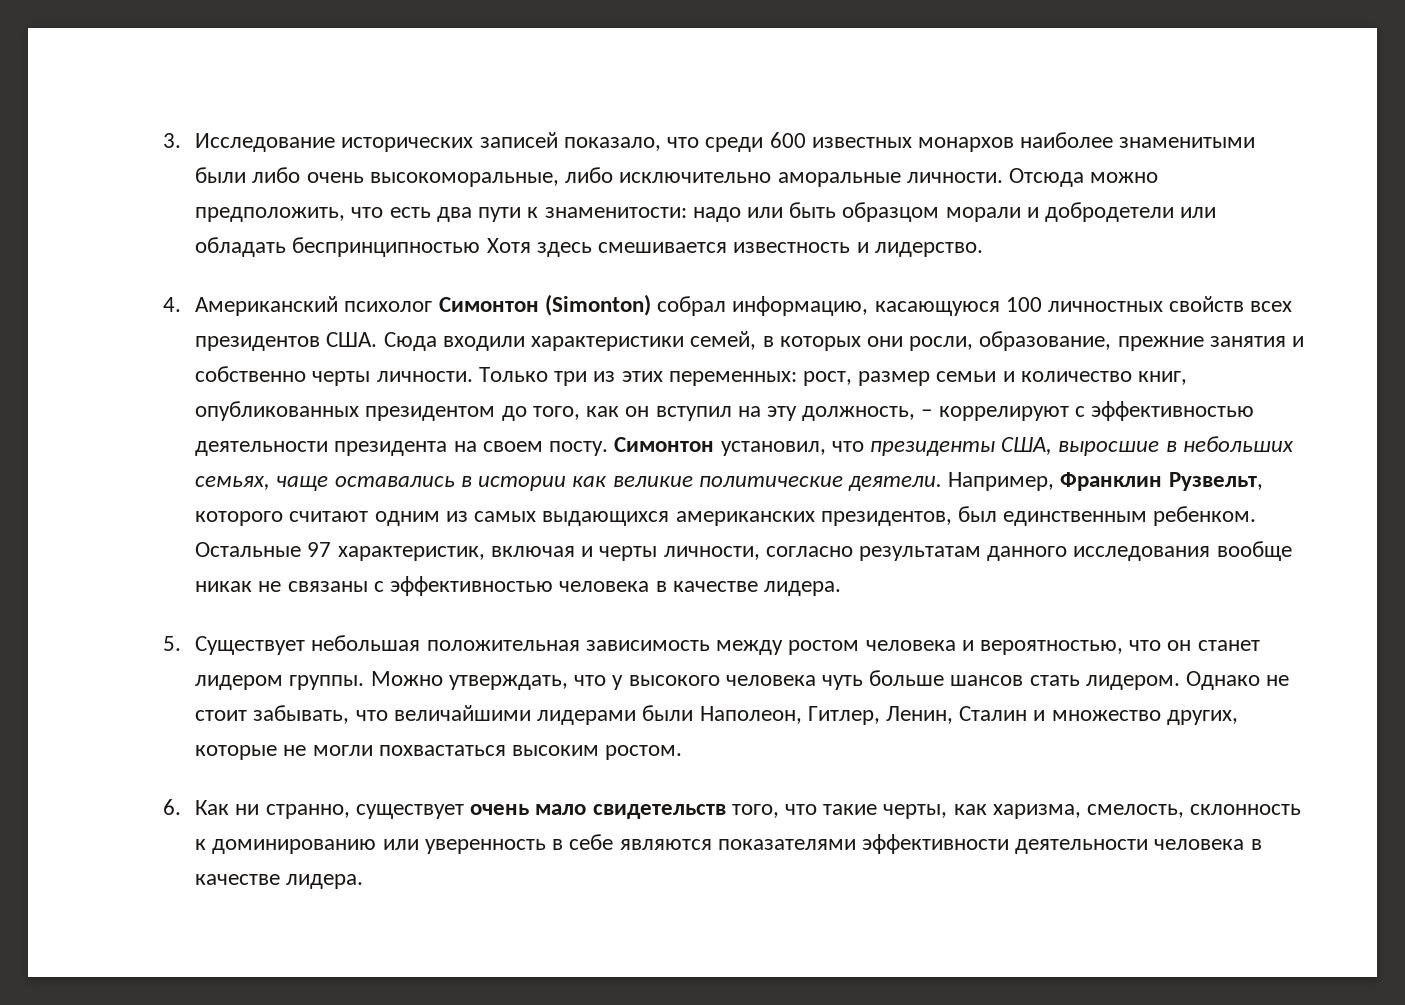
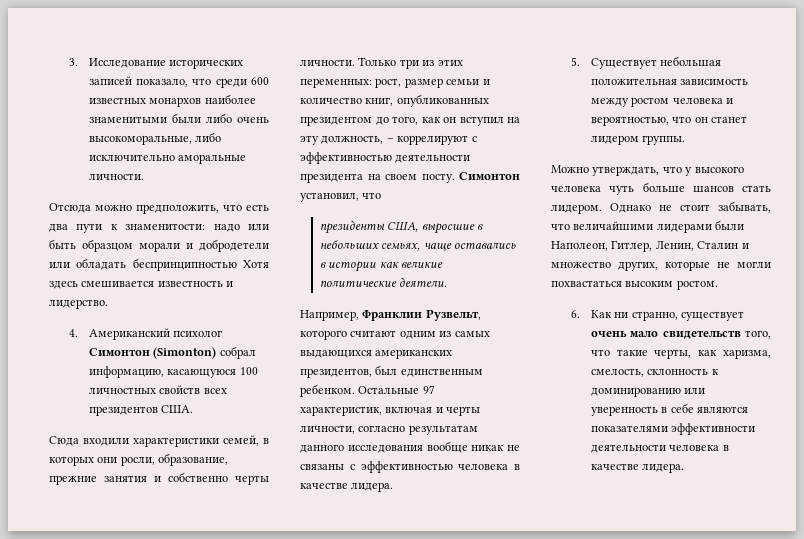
- 3. Исследование исторических записей показало, что среди 600 известных монархов наиболее знаменитыми были либо очень высокоморальные, либо исключительно аморальные личности. Отсюда можно предположить, что есть два пути к знаменитости: надо или быть образцом морали и добродетели или обладать беспринципностью Хотя здесь смешивается известность и лидерство.
+ 3. Исследование исторических записей показало, что среди 600 известных монархов наиболее знаменитыми были либо очень высокоморальные, либо исключительно аморальные личности.
+ Отсюда можно предположить, что есть два пути к знаменитости: надо или быть образцом морали и добродетели или обладать беспринципностью Хотя здесь смешивается известность и лидерство.
- 4. Американский психолог Симонтон (Simonton) собрал информацию, касающуюся 100 личностных свойств всех президентов США. Сюда входили характеристики семей, в которых они росли, образование, прежние занятия и собственно черты личности.
+ 4. Американский психолог Симонтон (Simonton) собрал информацию, касающуюся 100 личностных свойств всех президентов США.
+ Сюда входили характеристики семей, в которых они росли, образование, прежние занятия и собственно черты личности.
- Симонтон установил, что президенты США, выросшие в небольших семьях, чаще оставались в истории как великие политические деятели. Например, Франклин Рузвельт, которого считают одним из самых выдающихся американских президентов, был единственным ребенком.
+ Симонтон установил, что
+ президенты США, выросшие в небольших семьях, чаще оставались в истории как великие политические деятели.
+ Например, Франклин Рузвельт, которого считают одним из самых выдающихся американских президентов, был единственным ребенком.
- 5. Существует небольшая положительная зависимость между ростом человека и вероятностью, что он станет лидером группы. Можно утверждать, что у высокого человека чуть больше шансов стать лидером.
+ 5. Существует небольшая положительная зависимость между ростом человека и вероятностью, что он станет лидером группы.
+ Можно утверждать, что у высокого человека чуть больше шансов стать лидером.

